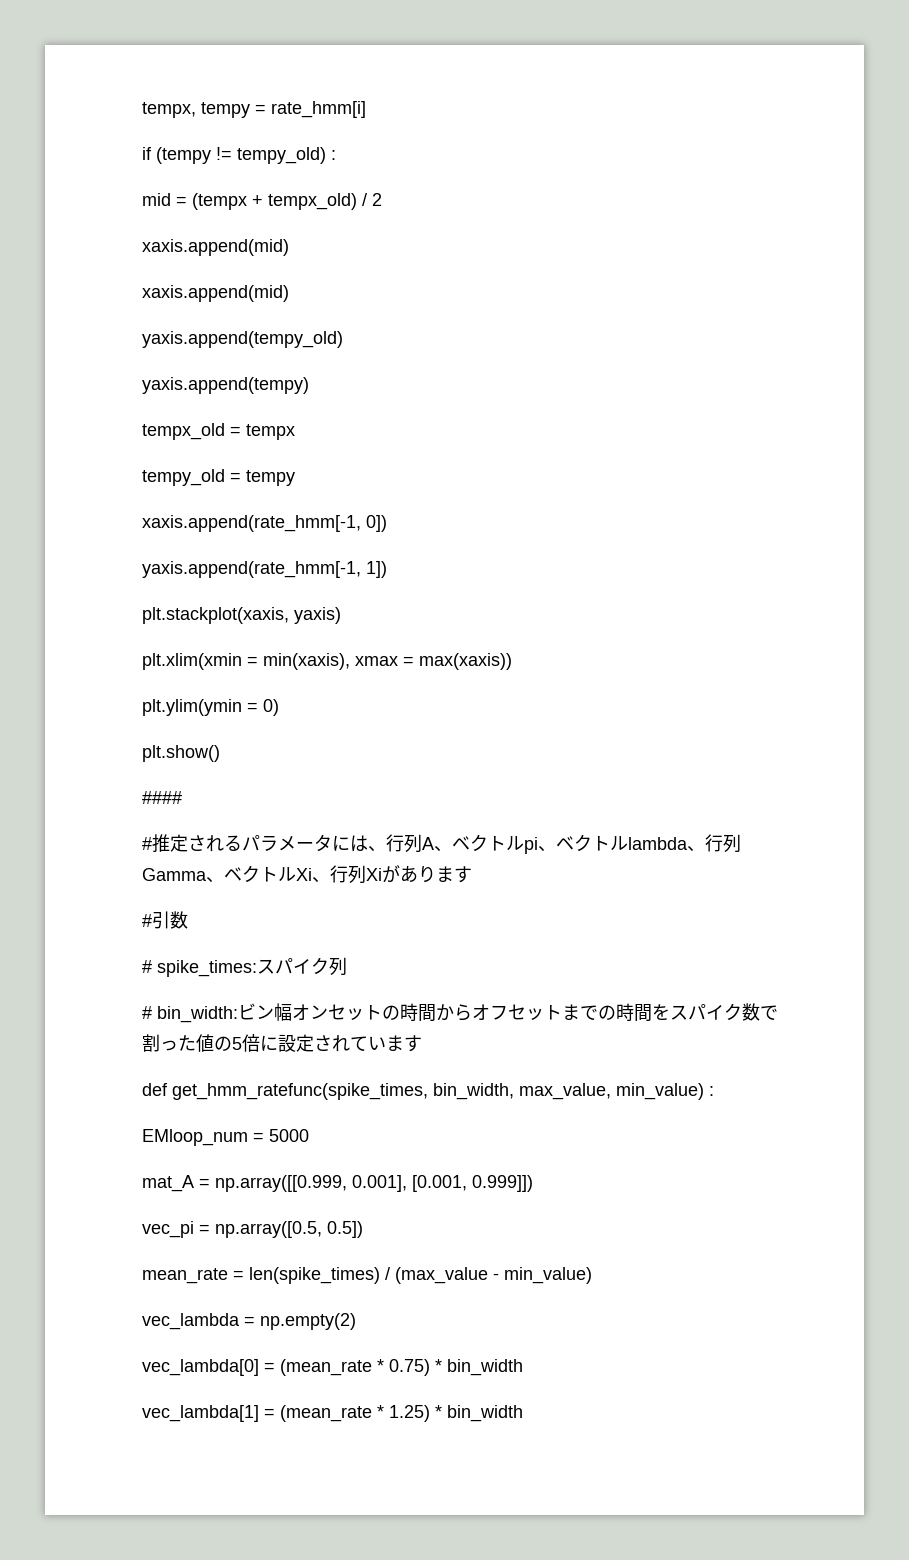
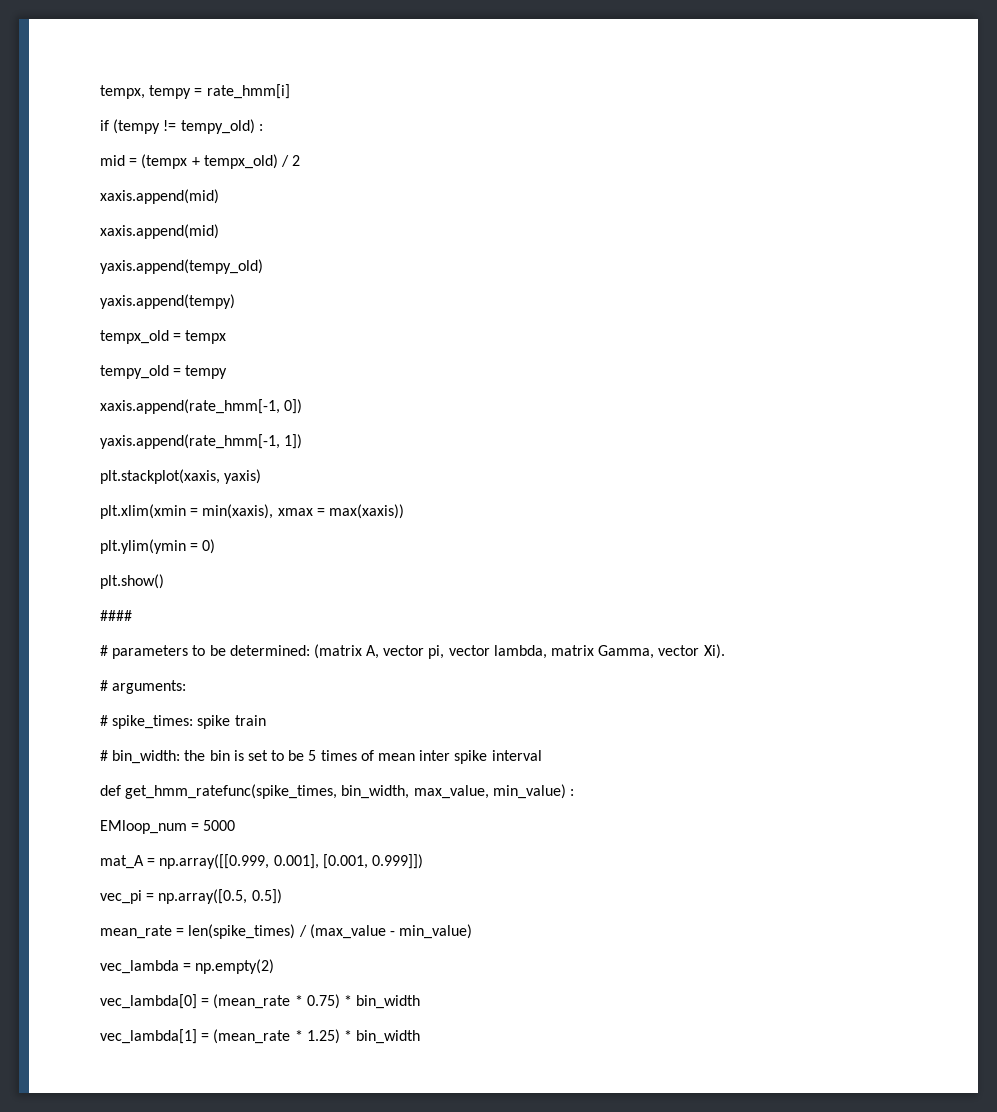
- #推定されるパラメータには、行列A、ベクトルpi、ベクトルlambda、行列Gamma、ベクトルXi、行列Xiがあります
- #引数
+ # parameters to be determined: (matrix A, vector pi, vector lambda, matrix Gamma, vector Xi).
+ # arguments:
- # spike_times:スパイク列
+ # spike_times: spike train
- # bin_width:ビン幅オンセットの時間からオフセットまでの時間をスパイク数で割った値の5倍に設定されています
+ # bin_width: the bin is set to be 5 times of mean inter spike interval

